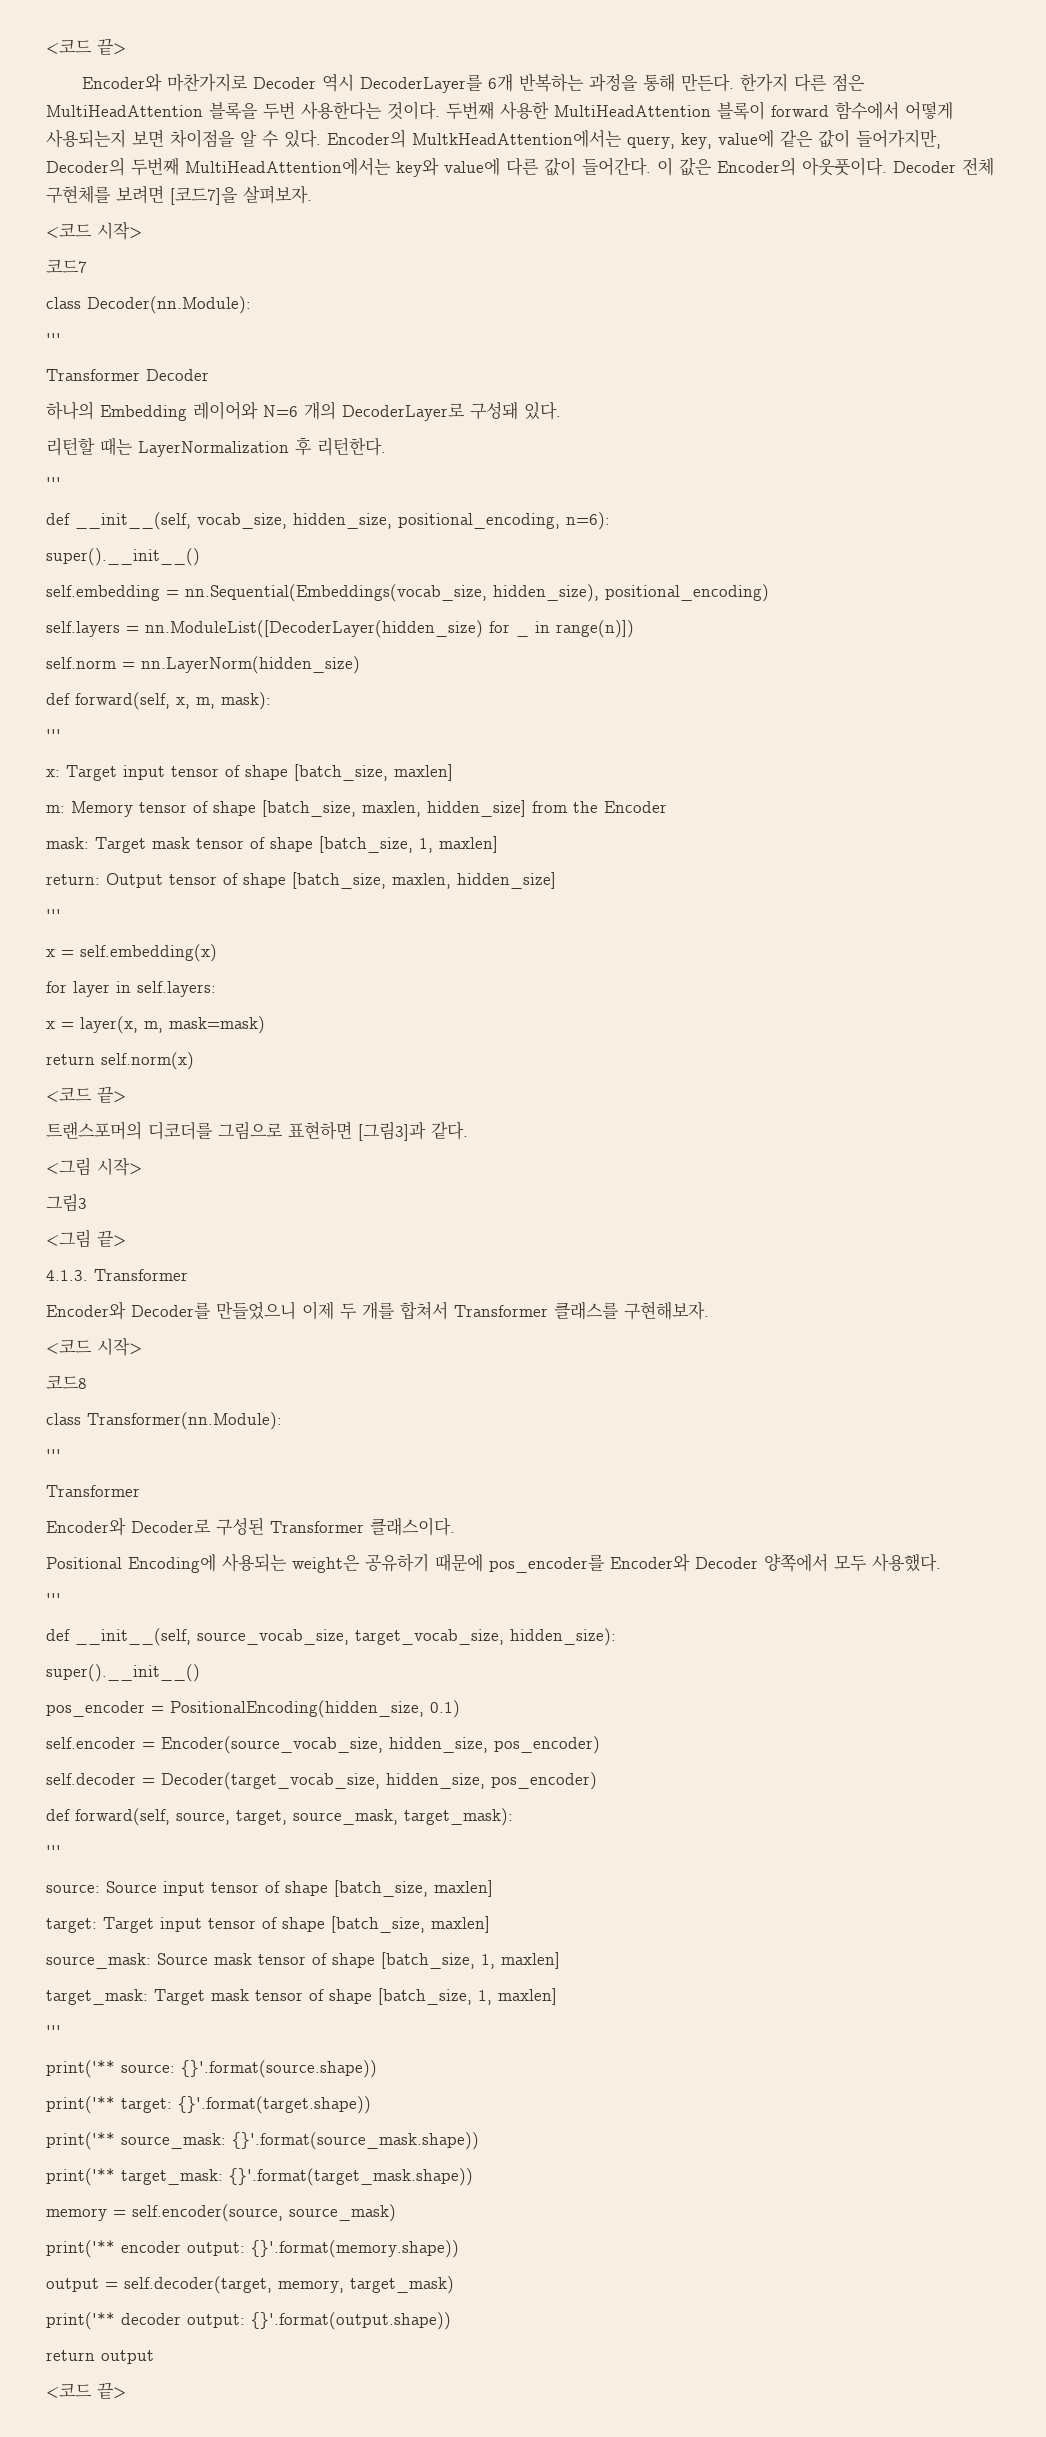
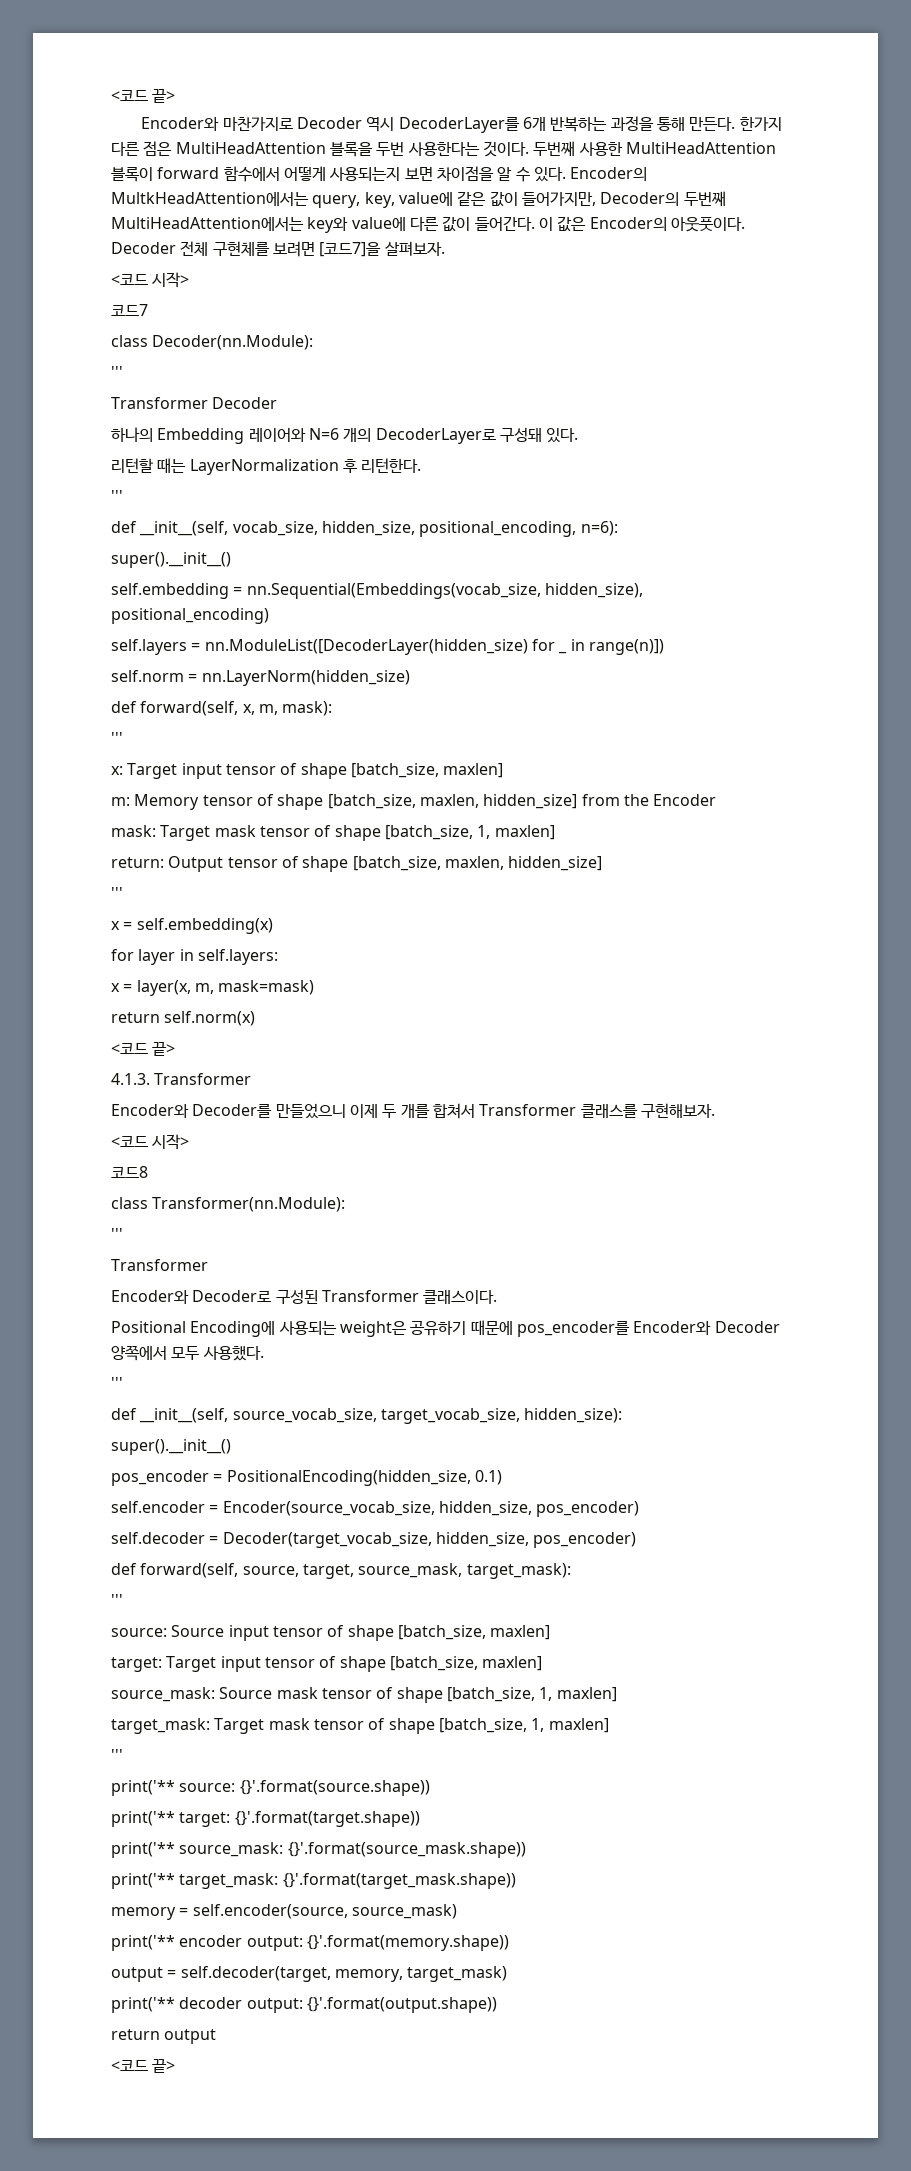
- 트랜스포머의 디코더를 그림으로 표현하면 [그림3]과 같다.
- <그림 시작>
- 그림3
- <그림 끝>

